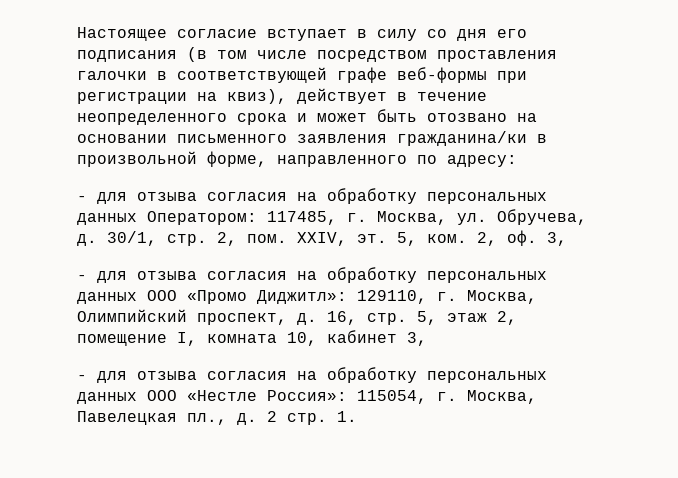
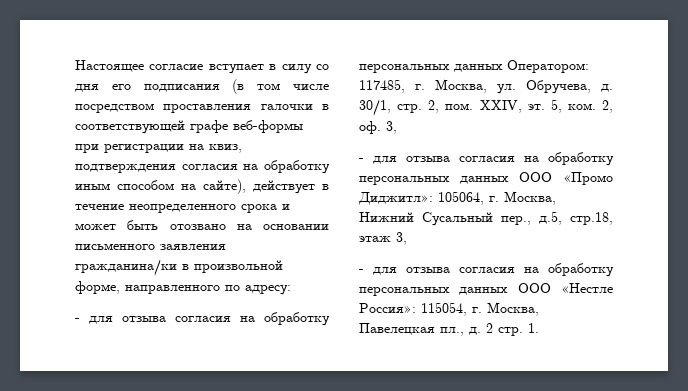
- Настоящее согласие вступает в силу со дня его подписания (в том числе посредством проставления галочки в соответствующей графе веб-формы при регистрации на квиз), действует в течение неопределенного срока и может быть отозвано на основании письменного заявления гражданина/ки в произвольной форме, направленного по адресу:
+ Настоящее согласие вступает в силу со дня его подписания (в том числе посредством проставления галочки в соответствующей графе веб-формы при регистрации на квиз, подтверждения согласия на обработку иным способом на сайте), действует в течение неопределенного срока и может быть отозвано на основании письменного заявления гражданина/ки в произвольной форме, направленного по адресу:
- - для отзыва согласия на обработку персональных данных ООО «Промо Диджитл»: 129110, г. Москва, Олимпийский проспект, д. 16, стр. 5, этаж 2, помещение I, комната 10, кабинет 3,
+ - для отзыва согласия на обработку персональных данных ООО «Промо Диджитл»: 105064, г. Москва, Нижний Сусальный пер., д.5, стр.18, этаж 3,

